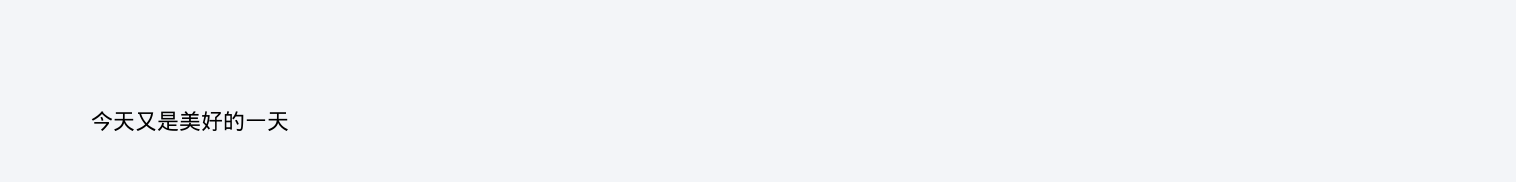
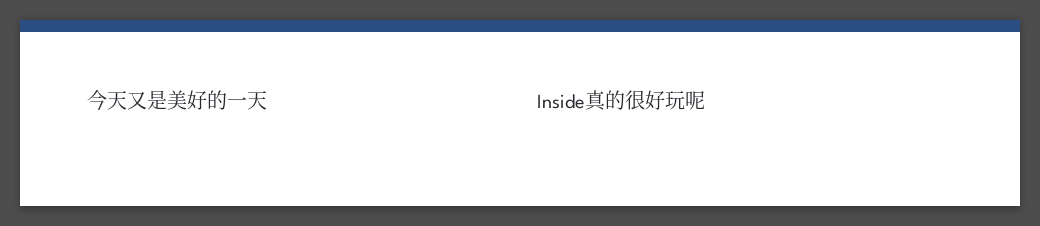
+ Inside真的很好玩呢

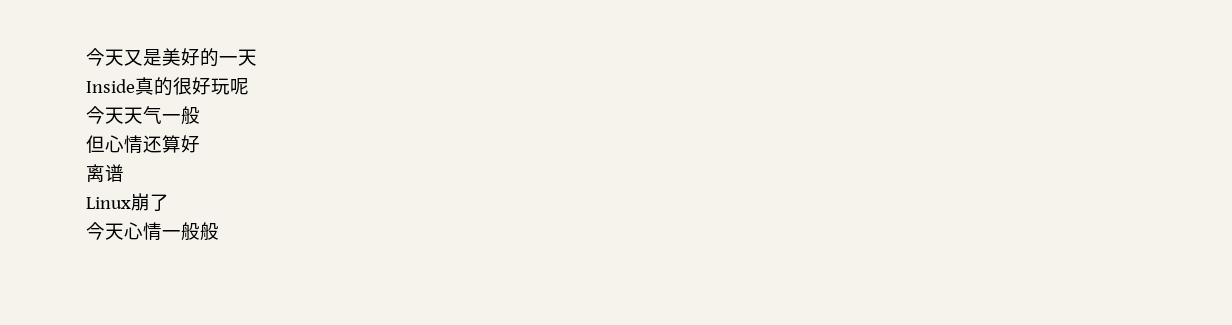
+ 今天天气一般
+ 但心情还算好
+ 离谱
+ Linux崩了
+ 今天心情一般般

